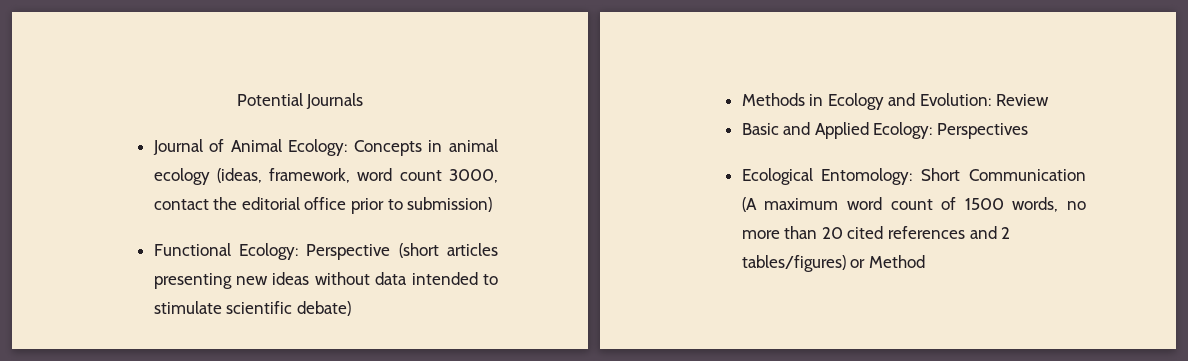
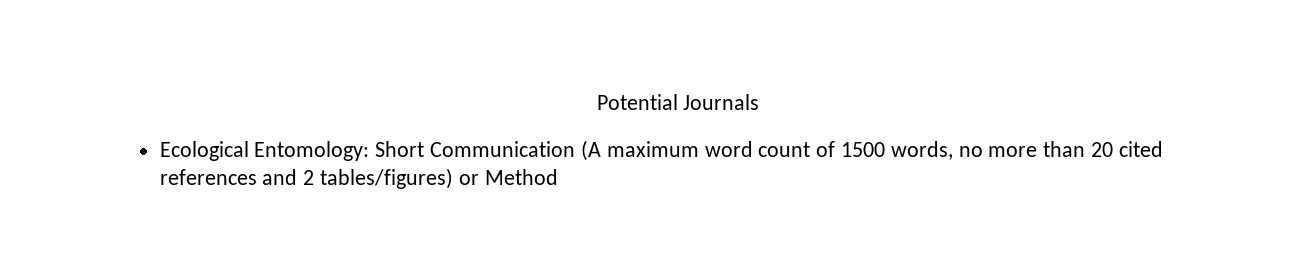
- Journal of Animal Ecology: Concepts in animal ecology (ideas, framework, word count 3000, contact the editorial office prior to submission)
- Functional Ecology: Perspective (short articles presenting new ideas without data intended to stimulate scientific debate)
- Methods in Ecology and Evolution: Review
- Basic and Applied Ecology: Perspectives

